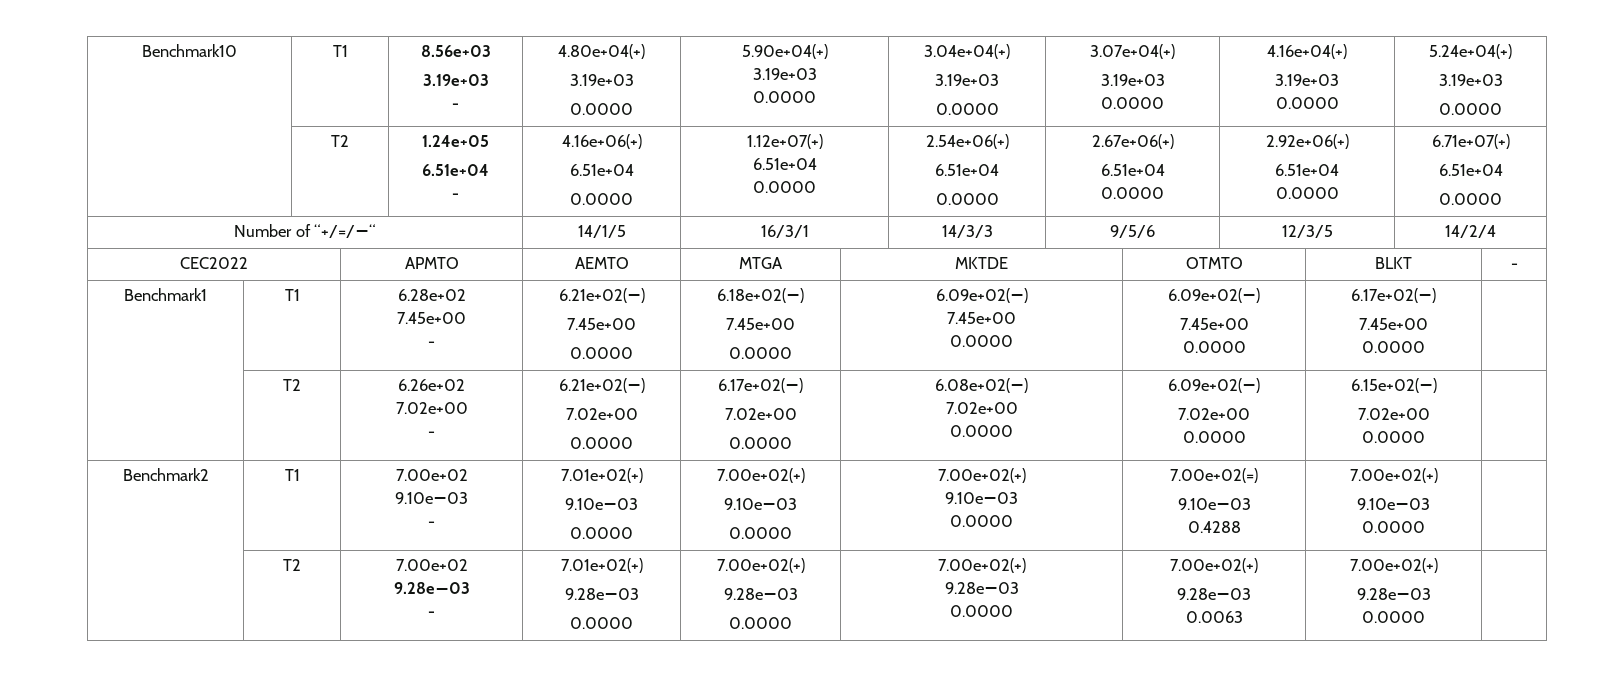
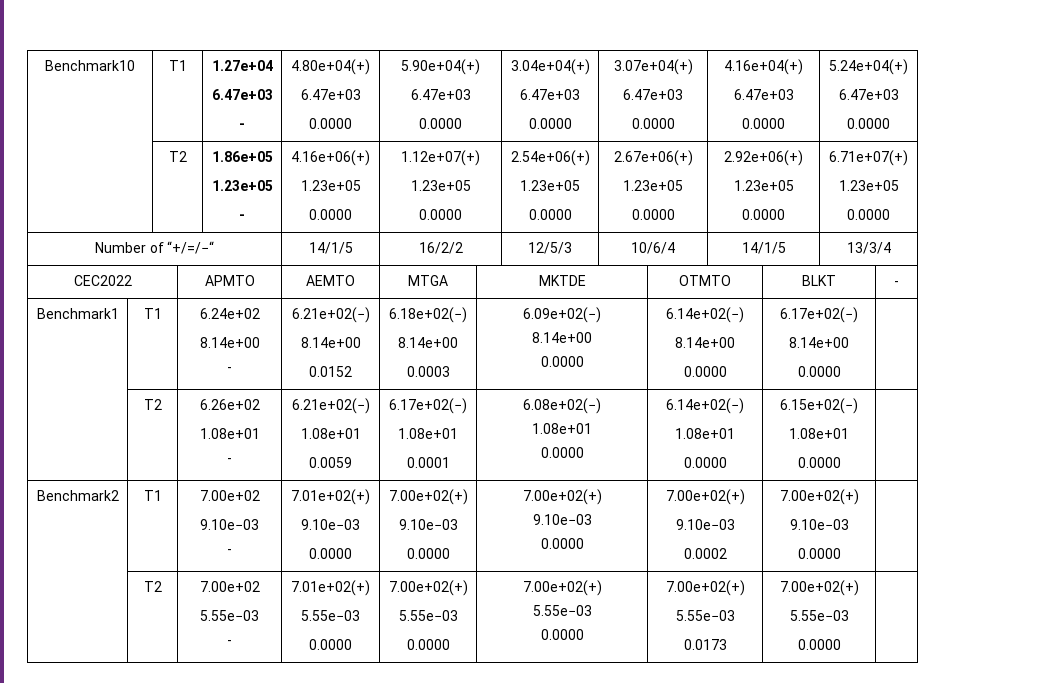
- Benchmark10 | T1 | 8.56e+03
- 3.19e+03
+ Benchmark10 | T1 | 1.27e+04
+ 6.47e+03
  - | 4.80e+04(+)
- 3.19e+03
+ 6.47e+03
  0.0000 | 5.90e+04(+)
- 3.19e+03
+ 6.47e+03
  0.0000 | 3.04e+04(+)
- 3.19e+03
+ 6.47e+03
  0.0000 | 3.07e+04(+)
- 3.19e+03
+ 6.47e+03
  0.0000 | 4.16e+04(+)
- 3.19e+03
+ 6.47e+03
  0.0000 | 5.24e+04(+)
- 3.19e+03
+ 6.47e+03
- | T2 | 1.24e+05
- 6.51e+04
+ | T2 | 1.86e+05
+ 1.23e+05
  - | 4.16e+06(+)
- 6.51e+04
+ 1.23e+05
  0.0000 | 1.12e+07(+)
- 6.51e+04
+ 1.23e+05
  0.0000 | 2.54e+06(+)
- 6.51e+04
+ 1.23e+05
  0.0000 | 2.67e+06(+)
- 6.51e+04
+ 1.23e+05
  0.0000 | 2.92e+06(+)
- 6.51e+04
+ 1.23e+05
  0.0000 | 6.71e+07(+)
- 6.51e+04
+ 1.23e+05
- Number of “+/=/−“ | 14/1/5 | 16/3/1 | 14/3/3 | 9/5/6 | 12/3/5 | 14/2/4
+ Number of “+/=/−“ | 14/1/5 | 16/2/2 | 12/5/3 | 10/6/4 | 14/1/5 | 13/3/4
- Benchmark1 | T1 | 6.28e+02
- 7.45e+00
+ Benchmark1 | T1 | 6.24e+02
+ 8.14e+00
  - | 6.21e+02(−)
- 7.45e+00
- 0.0000 | 6.18e+02(−)
- 7.45e+00
- 0.0000 | 6.09e+02(−)
- 7.45e+00
- 0.0000 | 6.09e+02(−)
- 7.45e+00
+ 8.14e+00
+ 0.0152 | 6.18e+02(−)
+ 8.14e+00
+ 0.0003 | 6.09e+02(−)
+ 8.14e+00
+ 0.0000 | 6.14e+02(−)
+ 8.14e+00
  0.0000 | 6.17e+02(−)
- 7.45e+00
+ 8.14e+00
  | T2 | 6.26e+02
- 7.02e+00
+ 1.08e+01
  - | 6.21e+02(−)
- 7.02e+00
- 0.0000 | 6.17e+02(−)
- 7.02e+00
- 0.0000 | 6.08e+02(−)
- 7.02e+00
- 0.0000 | 6.09e+02(−)
- 7.02e+00
+ 1.08e+01
+ 0.0059 | 6.17e+02(−)
+ 1.08e+01
+ 0.0001 | 6.08e+02(−)
+ 1.08e+01
+ 0.0000 | 6.14e+02(−)
+ 1.08e+01
  0.0000 | 6.15e+02(−)
- 7.02e+00
+ 1.08e+01
  Benchmark2 | T1 | 7.00e+02
  9.10e−03
  - | 7.01e+02(+)
  9.10e−03
  0.0000 | 7.00e+02(+)
  9.10e−03
  0.0000 | 7.00e+02(+)
  9.10e−03
- 0.0000 | 7.00e+02(=)
+ 0.0000 | 7.00e+02(+)
  9.10e−03
- 0.4288 | 7.00e+02(+)
+ 0.0002 | 7.00e+02(+)
  | T2 | 7.00e+02
- 9.28e−03
+ 5.55e−03
  - | 7.01e+02(+)
- 9.28e−03
+ 5.55e−03
  0.0000 | 7.00e+02(+)
- 9.28e−03
+ 5.55e−03
  0.0000 | 7.00e+02(+)
- 9.28e−03
+ 5.55e−03
  0.0000 | 7.00e+02(+)
- 9.28e−03
- 0.0063 | 7.00e+02(+)
- 9.28e−03
+ 5.55e−03
+ 0.0173 | 7.00e+02(+)
+ 5.55e−03

